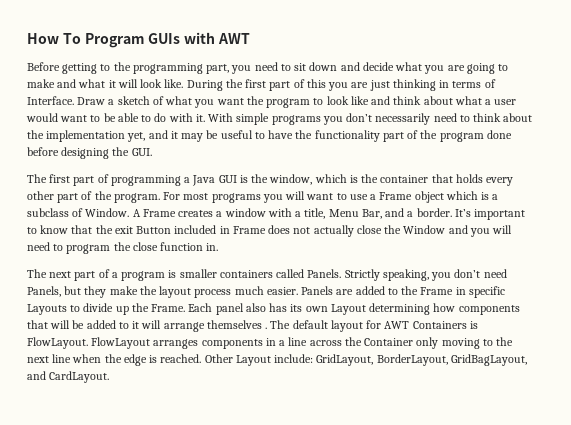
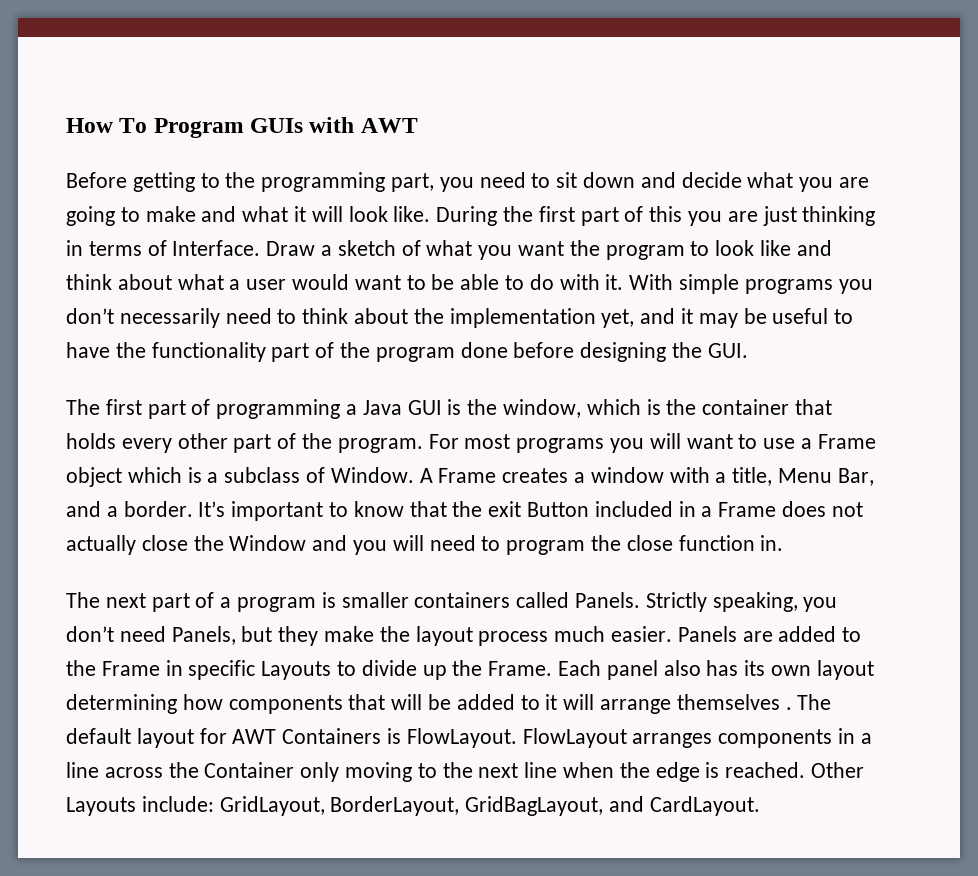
- It’s important to know that the exit Button included in Frame does not actually close the Window and you will need to program the close function in.
+ It’s important to know that the exit Button included in a Frame does not actually close the Window and you will need to program the close function in.
- Each panel also has its own Layout determining how components that will be added to it will arrange themselves .
+ Each panel also has its own layout determining how components that will be added to it will arrange themselves .
- Other Layout include: GridLayout, BorderLayout, GridBagLayout, and CardLayout.
+ Other Layouts include: GridLayout, BorderLayout, GridBagLayout, and CardLayout.

